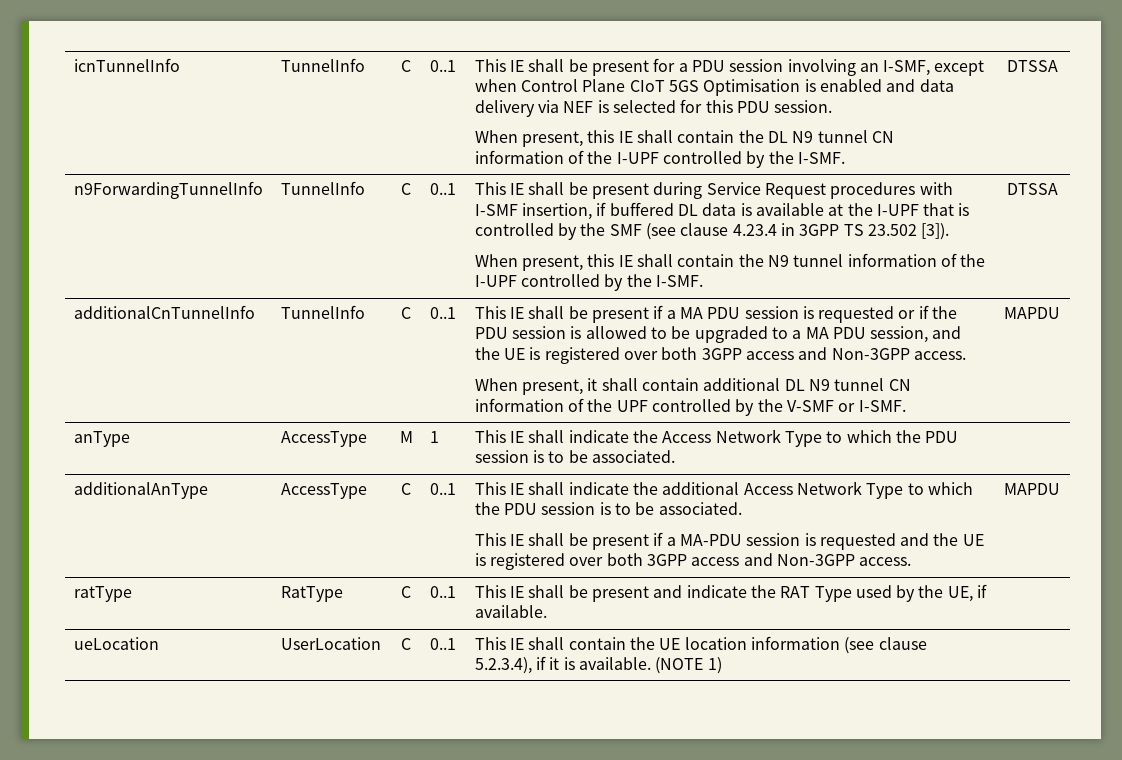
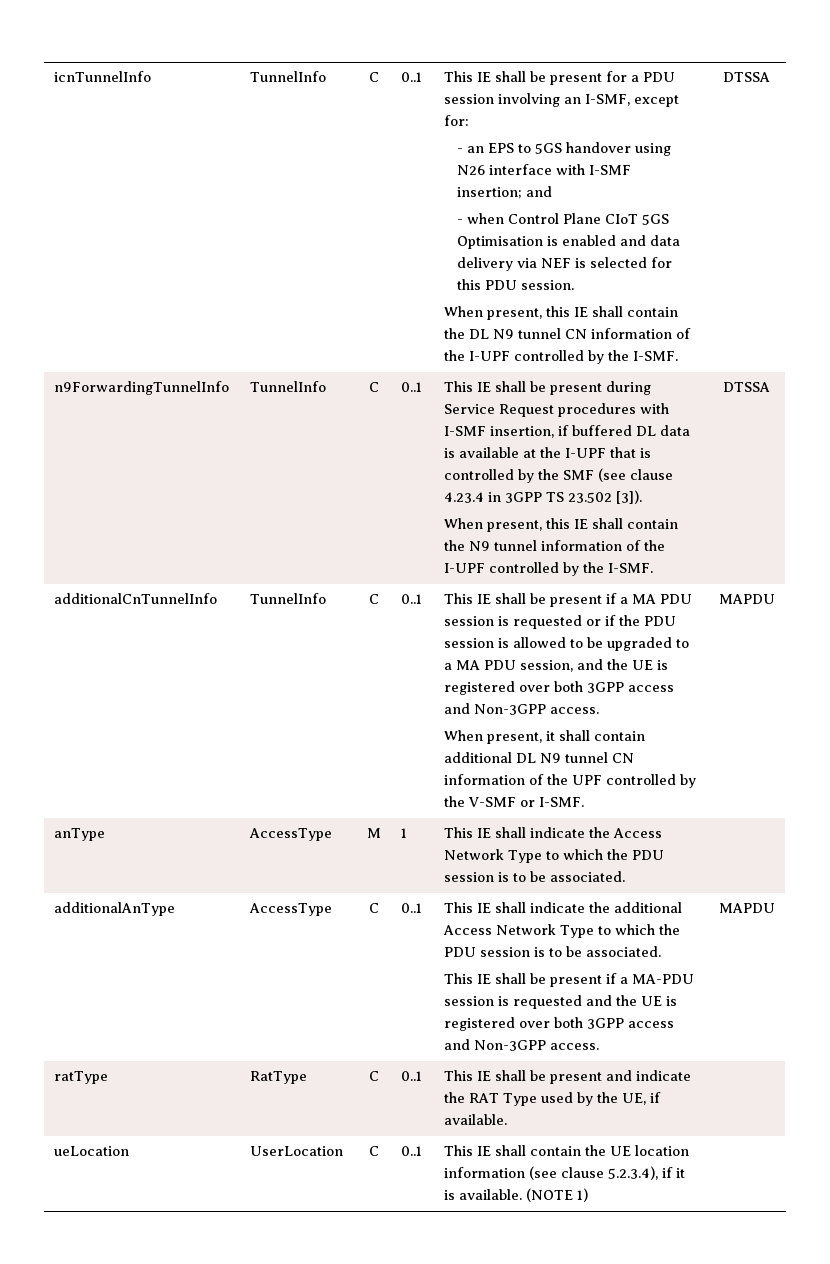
- This IE shall be present for a PDU session involving an I-SMF, except when Control Plane CIoT 5GS Optimisation is enabled and data delivery via NEF is selected for this PDU session.
+ This IE shall be present for a PDU session involving an I-SMF, except for:
+ - an EPS to 5GS handover using N26 interface with I-SMF insertion; and
+ - when Control Plane CIoT 5GS Optimisation is enabled and data delivery via NEF is selected for this PDU session.

